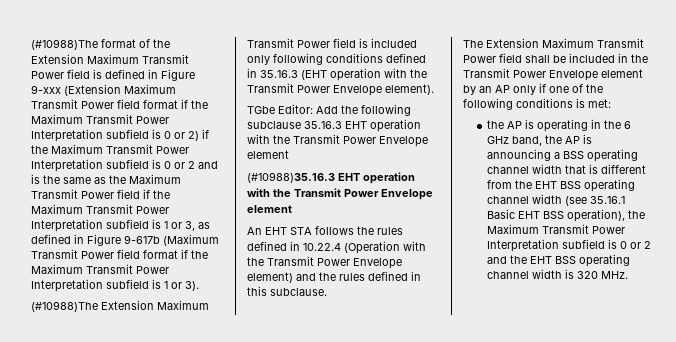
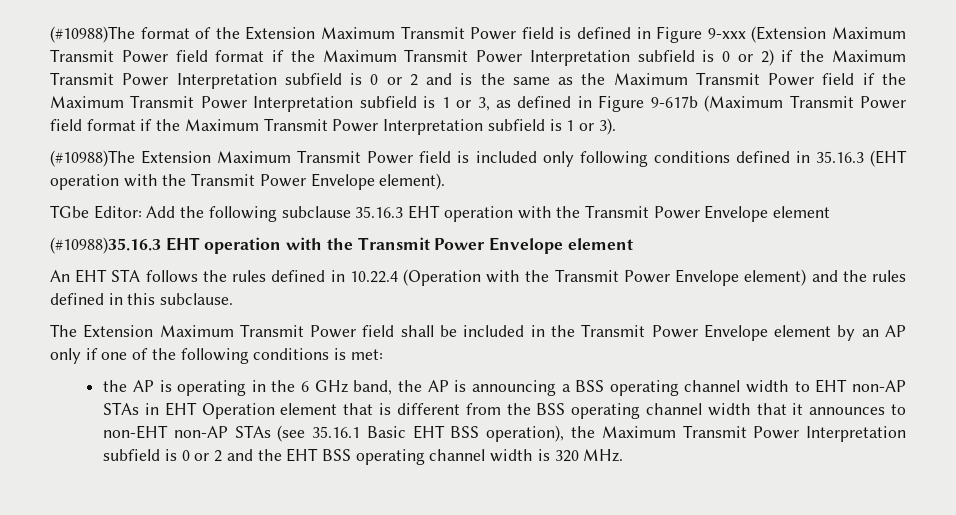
- the AP is operating in the 6 GHz band, the AP is announcing a BSS operating channel width that is different from the EHT BSS operating channel width (see 35.16.1 Basic EHT BSS operation), the Maximum Transmit Power Interpretation subfield is 0 or 2 and the EHT BSS operating channel width is 320 MHz.
+ the AP is operating in the 6 GHz band, the AP is announcing a BSS operating channel width to EHT non-AP STAs in EHT Operation element that is different from the BSS operating channel width that it announces to non-EHT non-AP STAs (see 35.16.1 Basic EHT BSS operation), the Maximum Transmit Power Interpretation subfield is 0 or 2 and the EHT BSS operating channel width is 320 MHz.

